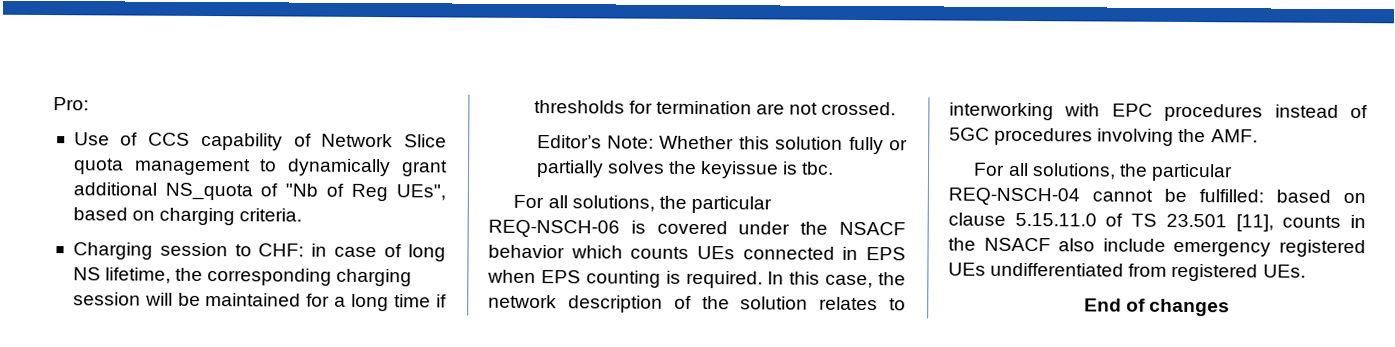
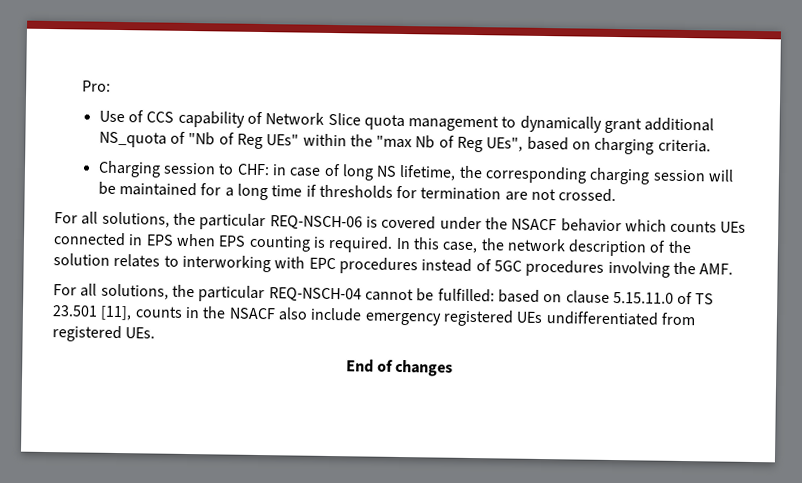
- Use of CCS capability of Network Slice quota management to dynamically grant additional NS_quota of "Nb of Reg UEs", based on charging criteria.
+ Use of CCS capability of Network Slice quota management to dynamically grant additional NS_quota of "Nb of Reg UEs" within the "max Nb of Reg UEs", based on charging criteria.
- Editor’s Note: Whether this solution fully or partially solves the keyissue is tbc.

